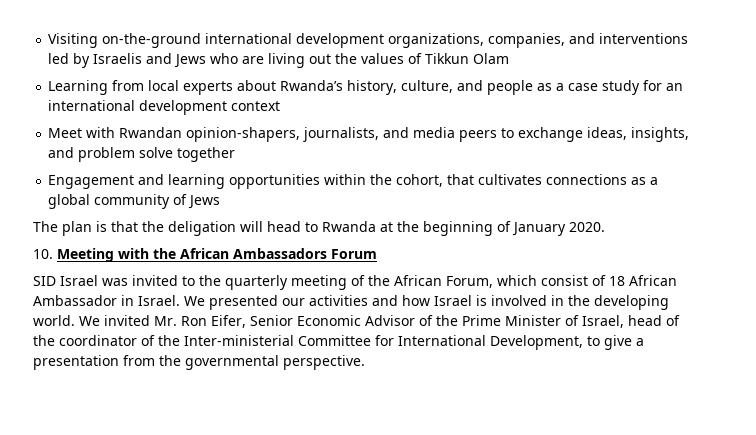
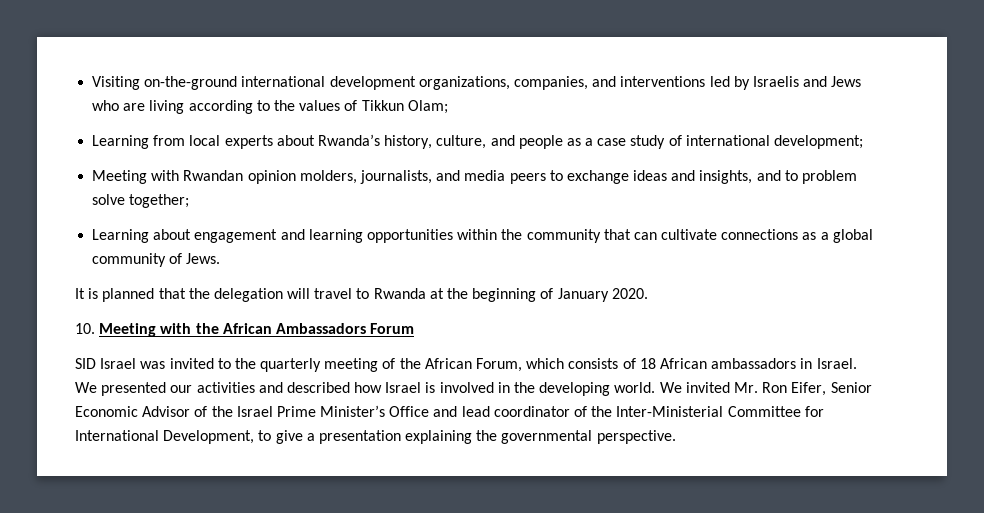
- Visiting on-the-ground international development organizations, companies, and interventions led by Israelis and Jews who are living out the values of Tikkun Olam
+ Visiting on-the-ground international development organizations, companies, and interventions led by Israelis and Jews who are living according to the values of Tikkun Olam;
- Learning from local experts about Rwanda’s history, culture, and people as a case study for an international development context
- Meet with Rwandan opinion-shapers, journalists, and media peers to exchange ideas, insights, and problem solve together
- Engagement and learning opportunities within the cohort, that cultivates connections as a global community of Jews
- The plan is that the deligation will head to Rwanda at the beginning of January 2020.
+ Learning from local experts about Rwanda’s history, culture, and people as a case study of international development;
+ Meeting with Rwandan opinion molders, journalists, and media peers to exchange ideas and insights, and to problem solve together;
+ Learning about engagement and learning opportunities within the community that can cultivate connections as a global community of Jews.
+ It is planned that the delegation will travel to Rwanda at the beginning of January 2020.
- SID Israel was invited to the quarterly meeting of the African Forum, which consist of 18 African Ambassador in Israel.
+ SID Israel was invited to the quarterly meeting of the African Forum, which consists of 18 African ambassadors in Israel.
- We presented our activities and how Israel is involved in the developing world.
+ We presented our activities and described how Israel is involved in the developing world.
- We invited Mr. Ron Eifer, Senior Economic Advisor of the Prime Minister of Israel, head of the coordinator of the Inter-ministerial Committee for International Development, to give a presentation from the governmental perspective.
+ We invited Mr. Ron Eifer, Senior Economic Advisor of the Israel Prime Minister’s Office and lead coordinator of the Inter-Ministerial Committee for International Development, to give a presentation explaining the governmental perspective.

